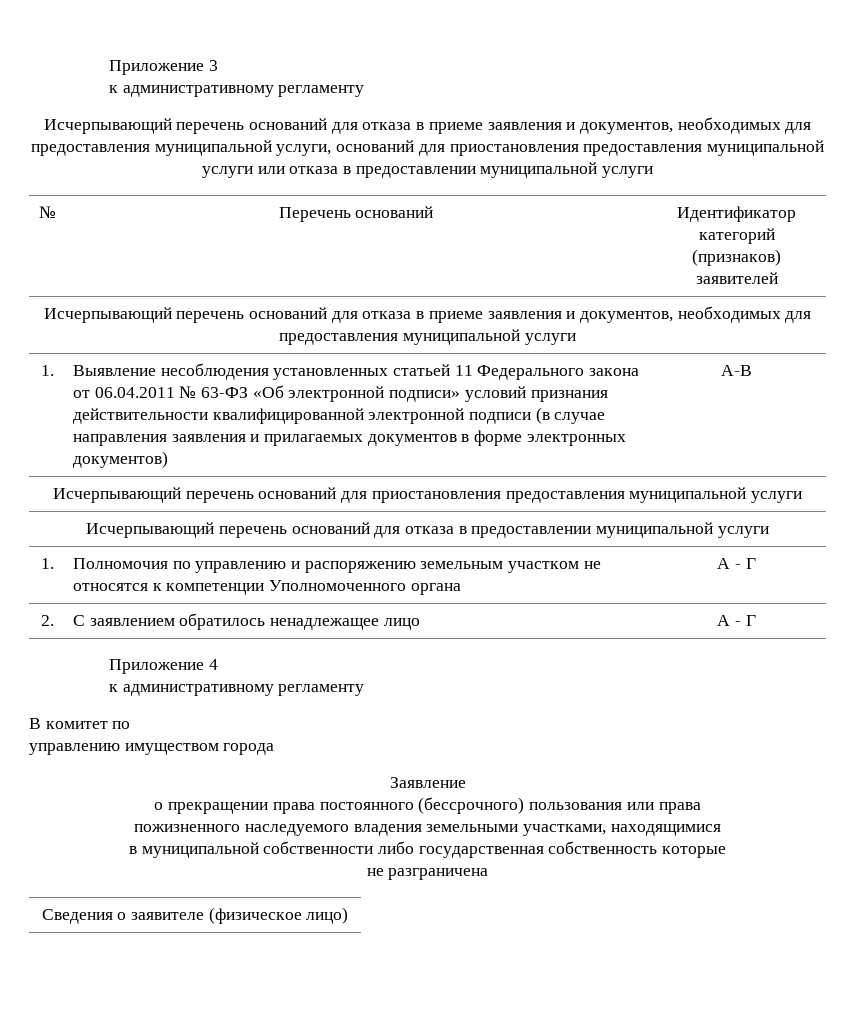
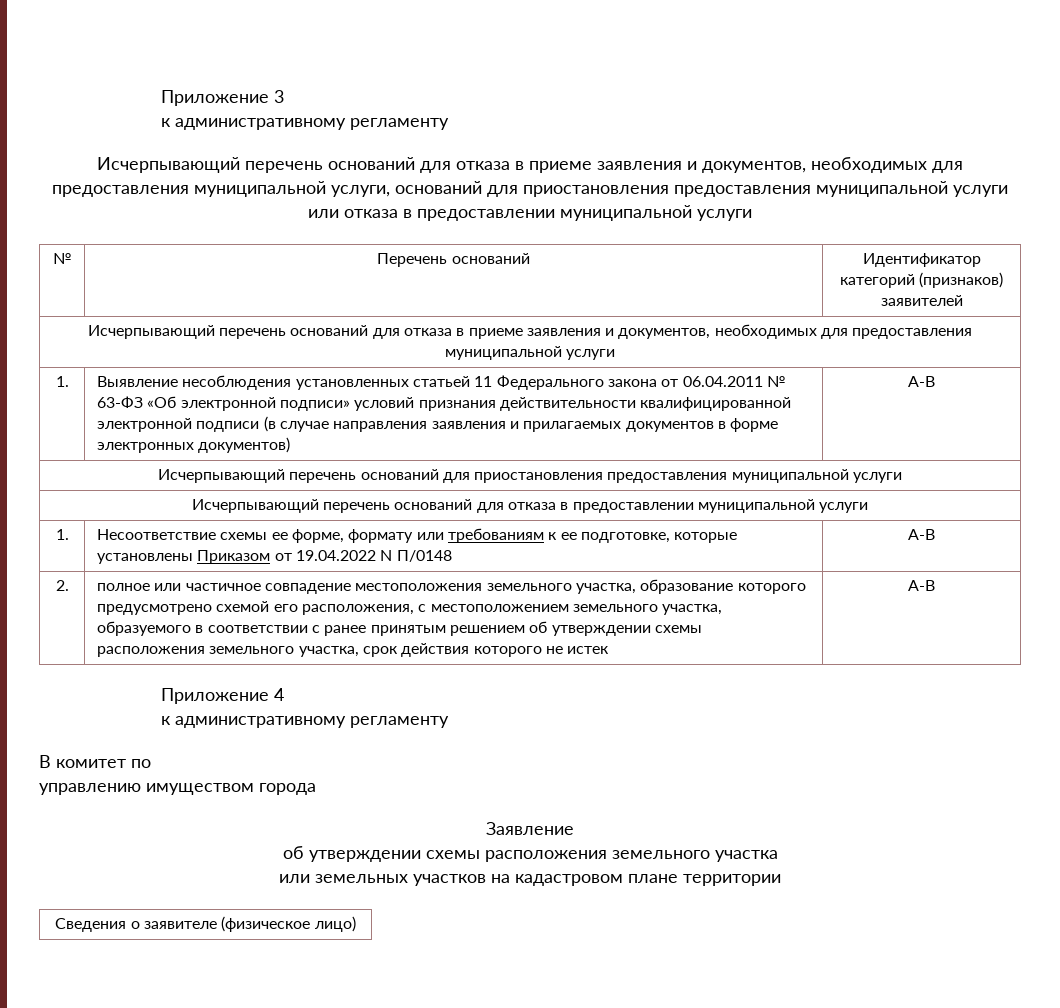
- 1. | Полномочия по управлению и распоряжению земельным участком не относятся к компетенции Уполномоченного органа | А - Г
- 2. | С заявлением обратилось ненадлежащее лицо | А - Г
+ 1. | Несоответствие схемы ее форме, формату или требованиям к ее подготовке, которые установлены Приказом от 19.04.2022 N П/0148 | А-В
+ 2. | полное или частичное совпадение местоположения земельного участка, образование которого предусмотрено схемой его расположения, с местоположением земельного участка, образуемого в соответствии с ранее принятым решением об утверждении схемы расположения земельного участка, срок действия которого не истек | А-В
- о прекращении права постоянного (бессрочного) пользования или права
- пожизненного наследуемого владения земельными участками, находящимися
- в муниципальной собственности либо государственная собственность которые
- не разграничена
+ об утверждении схемы расположения земельного участка
+ или земельных участков на кадастровом плане территории

